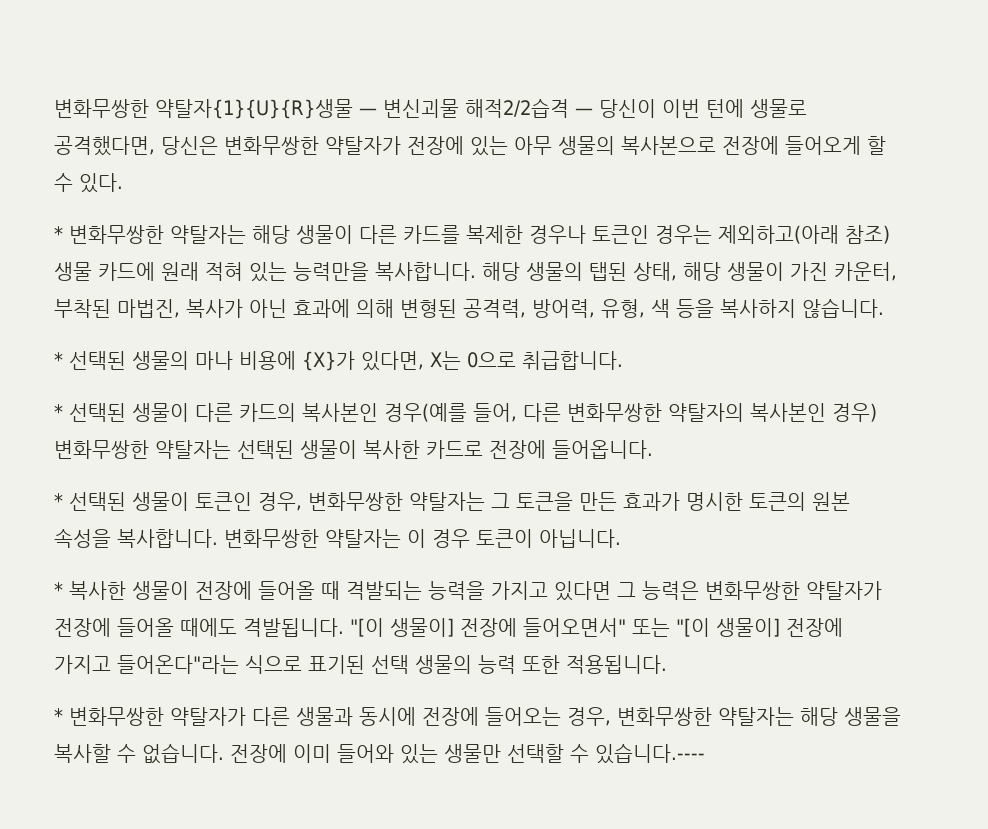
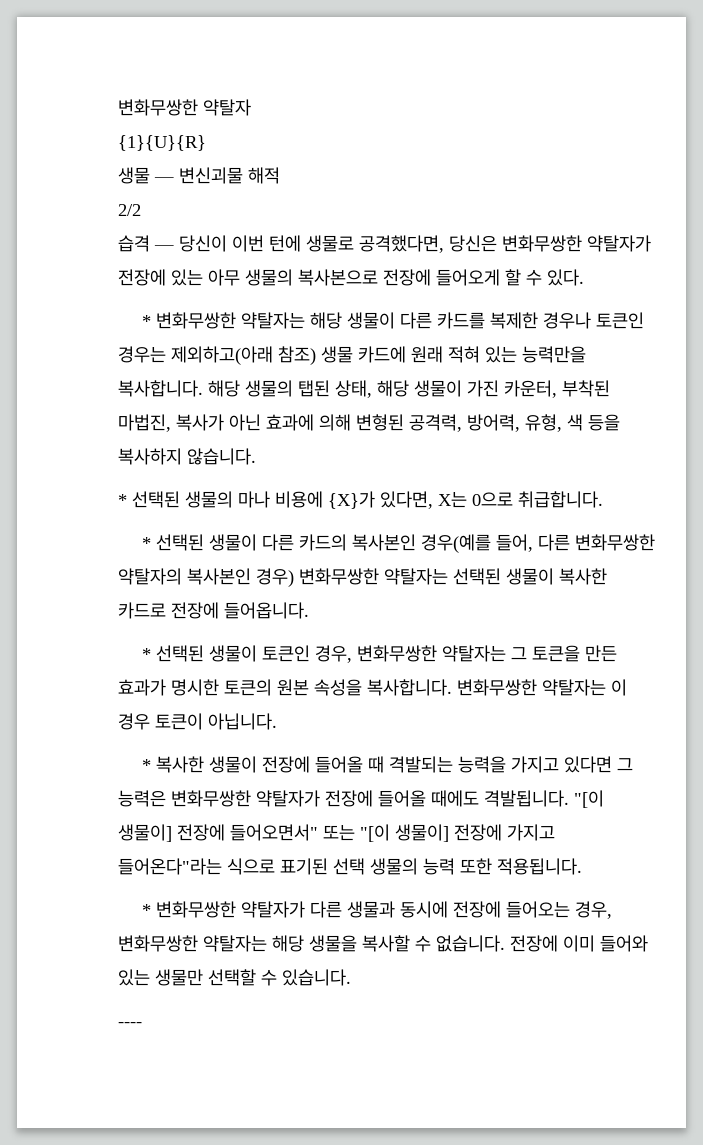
- 변화무쌍한 약탈자{1}{U}{R}생물 — 변신괴물 해적2/2습격 — 당신이 이번 턴에 생물로 공격했다면, 당신은 변화무쌍한 약탈자가 전장에 있는 아무 생물의 복사본으로 전장에 들어오게 할 수 있다.
+ 변화무쌍한 약탈자
+ {1}{U}{R}
+ 생물 — 변신괴물 해적
+ 2/2
+ 습격 — 당신이 이번 턴에 생물로 공격했다면, 당신은 변화무쌍한 약탈자가 전장에 있는 아무 생물의 복사본으로 전장에 들어오게 할 수 있다.
- 전장에 이미 들어와 있는 생물만 선택할 수 있습니다.----
+ 전장에 이미 들어와 있는 생물만 선택할 수 있습니다.
+ ----

